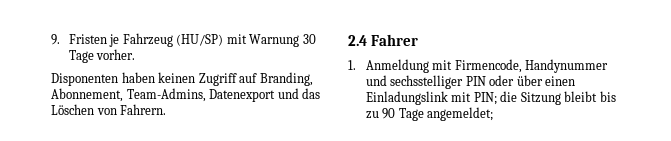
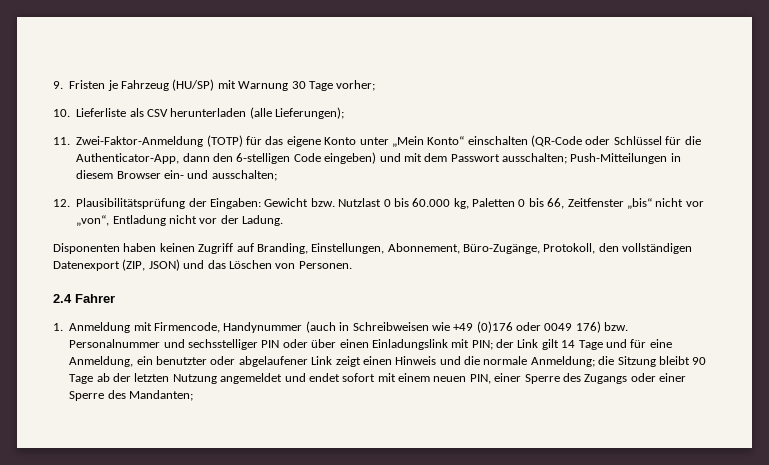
- 9. Fristen je Fahrzeug (HU/SP) mit Warnung 30 Tage vorher.
+ 9. Fristen je Fahrzeug (HU/SP) mit Warnung 30 Tage vorher;
+ 10. Lieferliste als CSV herunterladen (alle Lieferungen);
+ 11. Zwei-Faktor-Anmeldung (TOTP) für das eigene Konto unter „Mein Konto“ einschalten (QR-Code oder Schlüssel für die Authenticator-App, dann den 6-stelligen Code eingeben) und mit dem Passwort ausschalten; Push-Mitteilungen in diesem Browser ein- und ausschalten;
+ 12. Plausibilitätsprüfung der Eingaben: Gewicht bzw. Nutzlast 0 bis 60.000 kg, Paletten 0 bis 66, Zeitfenster „bis“ nicht vor „von“, Entladung nicht vor der Ladung.
- Disponenten haben keinen Zugriff auf Branding, Abonnement, Team-Admins, Datenexport und das Löschen von Fahrern.
+ Disponenten haben keinen Zugriff auf Branding, Einstellungen, Abonnement, Büro-Zugänge, Protokoll, den vollständigen Datenexport (ZIP, JSON) und das Löschen von Personen.
- 1. Anmeldung mit Firmencode, Handynummer und sechsstelliger PIN oder über einen Einladungslink mit PIN; die Sitzung bleibt bis zu 90 Tage angemeldet;
+ 1. Anmeldung mit Firmencode, Handynummer (auch in Schreibweisen wie +49 (0)176 oder 0049 176) bzw. Personalnummer und sechsstelliger PIN oder über einen Einladungslink mit PIN; der Link gilt 14 Tage und für eine Anmeldung, ein benutzter oder abgelaufener Link zeigt einen Hinweis und die normale Anmeldung; die Sitzung bleibt 90 Tage ab der letzten Nutzung angemeldet und endet sofort mit einem neuen PIN, einer Sperre des Zugangs oder einer Sperre des Mandanten;

